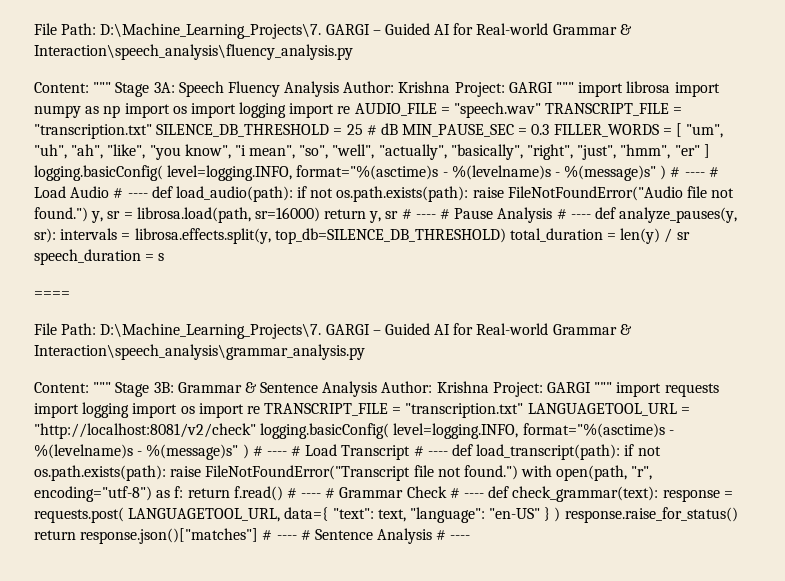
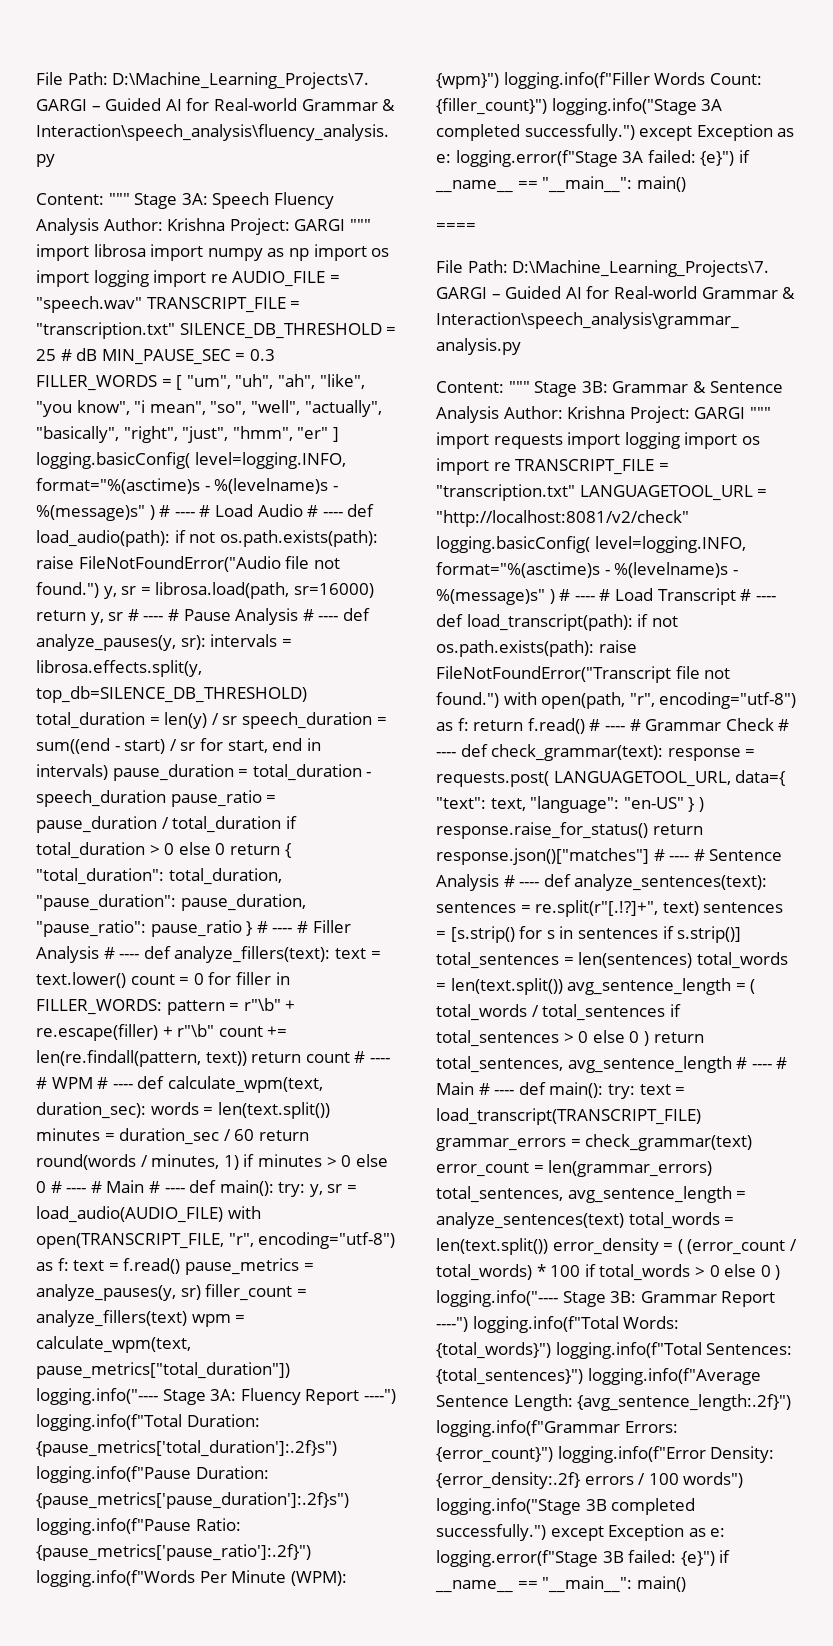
- intervals = librosa.effects.split(y, top_db=SILENCE_DB_THRESHOLD) total_duration = len(y) / sr speech_duration = s
+ intervals = librosa.effects.split(y, top_db=SILENCE_DB_THRESHOLD) total_duration = len(y) / sr speech_duration = sum((end - start) / sr for start, end in intervals) pause_duration = total_duration - speech_duration pause_ratio = pause_duration / total_duration if total_duration > 0 else 0 return { "total_duration": total_duration, "pause_duration": pause_duration, "pause_ratio": pause_ratio } # ---- # Filler Analysis # ---- def analyze_fillers(text): text = text.lower() count = 0 for filler in FILLER_WORDS: pattern = r"\b" + re.escape(filler) + r"\b" count += len(re.findall(pattern, text)) return count # ---- # WPM # ---- def calculate_wpm(text, duration_sec): words = len(text.split()) minutes = duration_sec / 60 return round(words / minutes, 1) if minutes > 0 else 0 # ---- # Main # ---- def main(): try: y, sr = load_audio(AUDIO_FILE) with open(TRANSCRIPT_FILE, "r", encoding="utf-8") as f: text = f.read() pause_metrics = analyze_pauses(y, sr) filler_count = analyze_fillers(text) wpm = calculate_wpm(text, pause_metrics["total_duration"]) logging.info("---- Stage 3A: Fluency Report ----") logging.info(f"Total Duration: {pause_metrics['total_duration']:.2f}s") logging.info(f"Pause Duration: {pause_metrics['pause_duration']:.2f}s") logging.info(f"Pause Ratio: {pause_metrics['pause_ratio']:.2f}") logging.info(f"Words Per Minute (WPM): {wpm}") logging.info(f"Filler Words Count: {filler_count}") logging.info("Stage 3A completed successfully.") except Exception as e: logging.error(f"Stage 3A failed: {e}") if __name__ == "__main__": main()
- "en-US" } ) response.raise_for_status() return response.json()["matches"] # ---- # Sentence Analysis # ----
+ "en-US" } ) response.raise_for_status() return response.json()["matches"] # ---- # Sentence Analysis # ---- def analyze_sentences(text): sentences = re.split(r"[.!?]+", text) sentences = [s.strip() for s in sentences if s.strip()] total_sentences = len(sentences) total_words = len(text.split()) avg_sentence_length = ( total_words / total_sentences if total_sentences > 0 else 0 ) return total_sentences, avg_sentence_length # ---- # Main # ---- def main(): try: text = load_transcript(TRANSCRIPT_FILE) grammar_errors = check_grammar(text) error_count = len(grammar_errors) total_sentences, avg_sentence_length = analyze_sentences(text) total_words = len(text.split()) error_density = ( (error_count / total_words) * 100 if total_words > 0 else 0 ) logging.info("---- Stage 3B: Grammar Report ----") logging.info(f"Total Words: {total_words}") logging.info(f"Total Sentences: {total_sentences}") logging.info(f"Average Sentence Length: {avg_sentence_length:.2f}") logging.info(f"Grammar Errors: {error_count}") logging.info(f"Error Density: {error_density:.2f} errors / 100 words") logging.info("Stage 3B completed successfully.") except Exception as e: logging.error(f"Stage 3B failed: {e}") if __name__ == "__main__": main()

